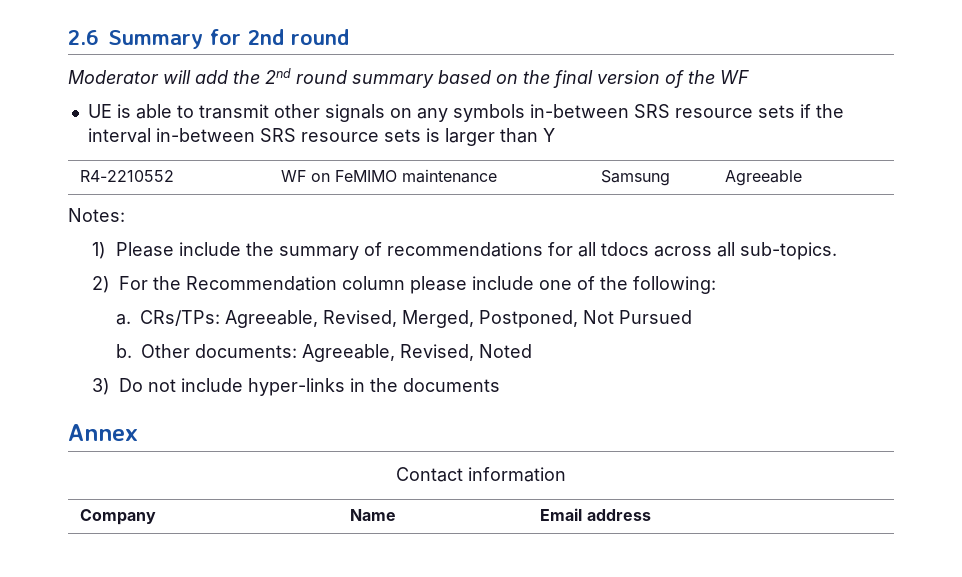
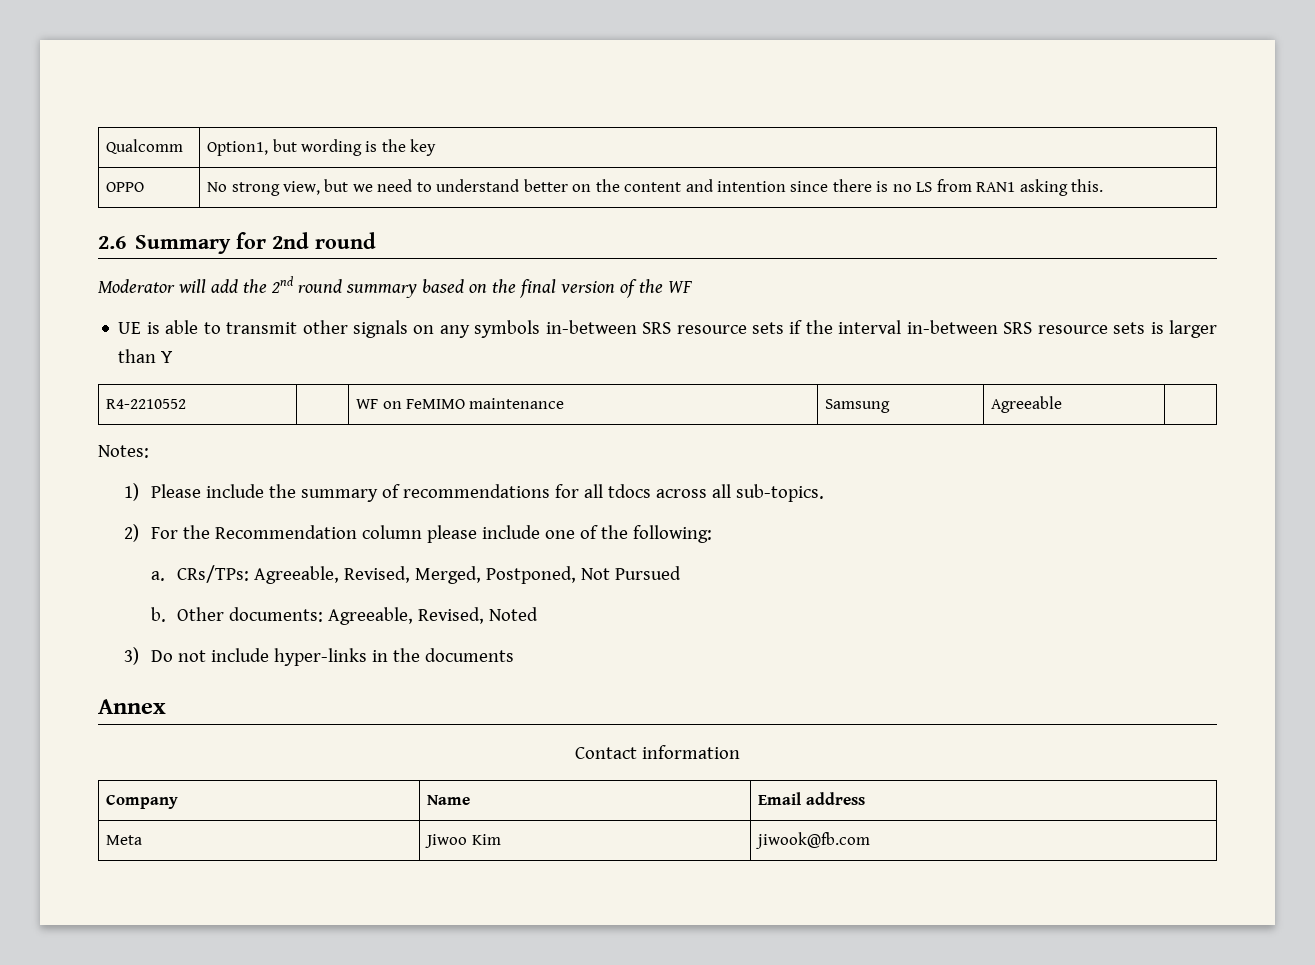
+ Qualcomm | Option1, but wording is the key
+ OPPO | No strong view, but we need to understand better on the content and intention since there is no LS from RAN1 asking this.
+ Meta | Jiwoo Kim | jiwook@fb.com

